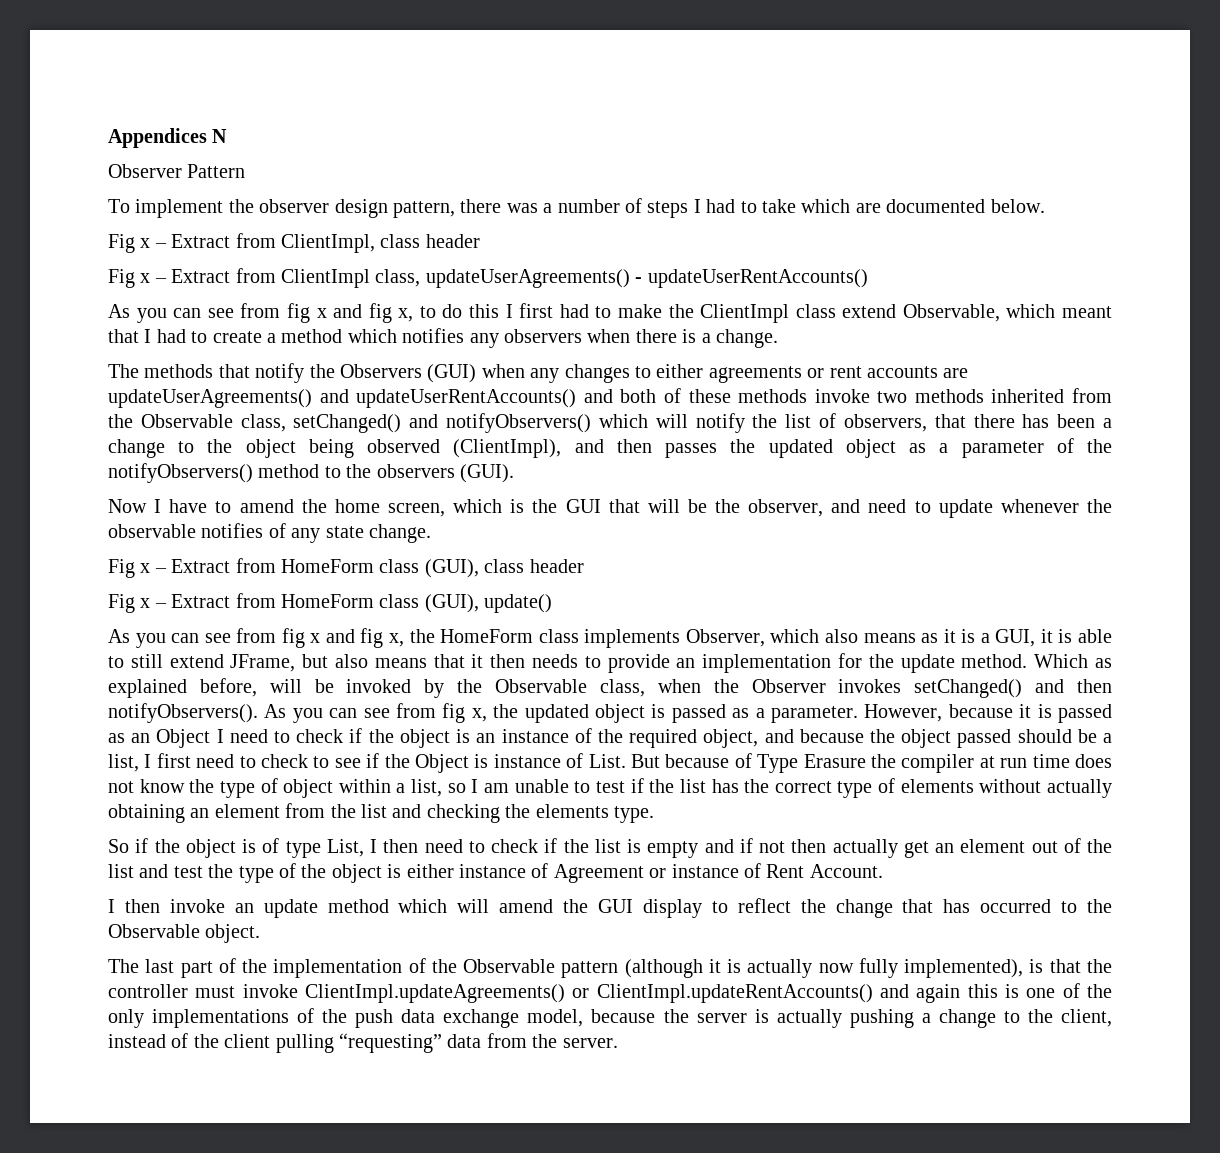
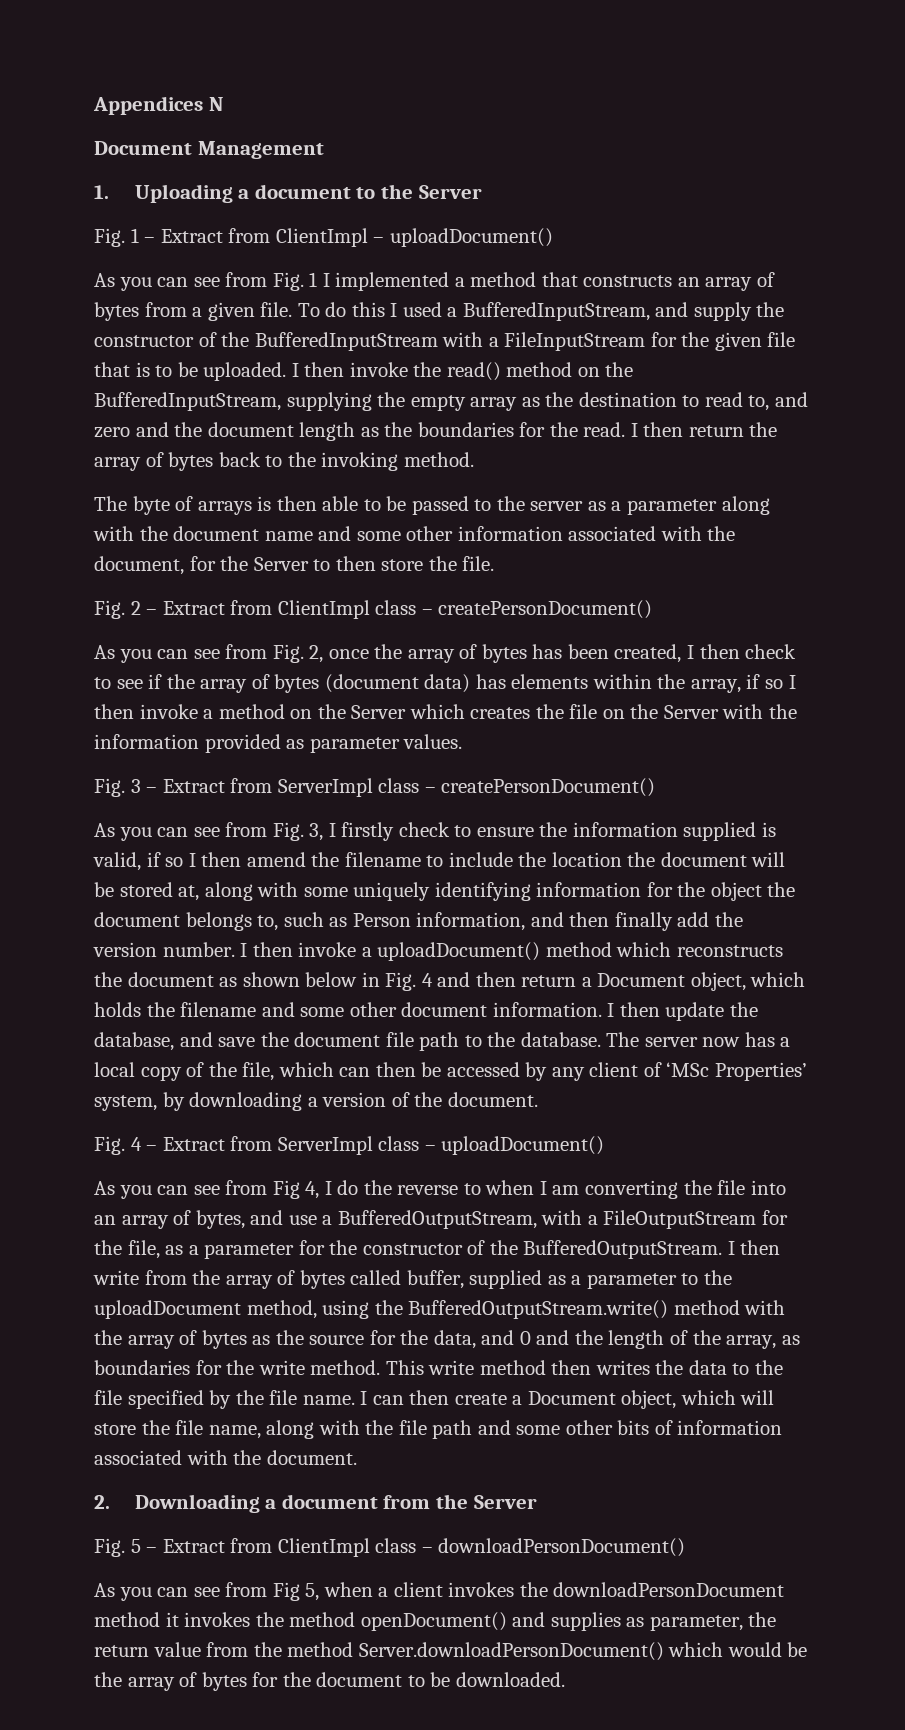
- Observer Pattern
- To implement the observer design pattern, there was a number of steps I had to take which are documented below.
- Fig x – Extract from ClientImpl, class header
- Fig x – Extract from ClientImpl class, updateUserAgreements() - updateUserRentAccounts()
- As you can see from fig x and fig x, to do this I first had to make the ClientImpl class extend Observable, which meant that I had to create a method which notifies any observers when there is a change.
- The methods that notify the Observers (GUI) when any changes to either agreements or rent accounts are updateUserAgreements() and updateUserRentAccounts() and both of these methods invoke two methods inherited from the Observable class, setChanged() and notifyObservers() which will notify the list of observers, that there has been a change to the object being observed (ClientImpl), and then passes the updated object as a parameter of the notifyObservers() method to the observers (GUI).
- Now I have to amend the home screen, which is the GUI that will be the observer, and need to update whenever the observable notifies of any state change.
- Fig x – Extract from HomeForm class (GUI), class header
- Fig x – Extract from HomeForm class (GUI), update()
- As you can see from fig x and fig x, the HomeForm class implements Observer, which also means as it is a GUI, it is able to still extend JFrame, but also means that it then needs to provide an implementation for the update method. Which as explained before, will be invoked by the Observable class, when the Observer invokes setChanged() and then notifyObservers(). As you can see from fig x, the updated object is passed as a parameter. However, because it is passed as an Object I need to check if the object is an instance of the required object, and because the object passed should be a list, I first need to check to see if the Object is instance of List. But because of Type Erasure the compiler at run time does not know the type of object within a list, so I am unable to test if the list has the correct type of elements without actually obtaining an element from the list and checking the elements type.
- So if the object is of type List, I then need to check if the list is empty and if not then actually get an element out of the list and test the type of the object is either instance of Agreement or instance of Rent Account.
- I then invoke an update method which will amend the GUI display to reflect the change that has occurred to the Observable object.
- The last part of the implementation of the Observable pattern (although it is actually now fully implemented), is that the controller must invoke ClientImpl.updateAgreements() or ClientImpl.updateRentAccounts() and again this is one of the only implementations of the push data exchange model, because the server is actually pushing a change to the client, instead of the client pulling “requesting” data from the server.
+ Document Management
+ 1. Uploading a document to the Server
+ Fig. 1 – Extract from ClientImpl – uploadDocument()
+ As you can see from Fig. 1 I implemented a method that constructs an array of bytes from a given file. To do this I used a BufferedInputStream, and supply the constructor of the BufferedInputStream with a FileInputStream for the given file that is to be uploaded. I then invoke the read() method on the BufferedInputStream, supplying the empty array as the destination to read to, and zero and the document length as the boundaries for the read. I then return the array of bytes back to the invoking method.
+ The byte of arrays is then able to be passed to the server as a parameter along with the document name and some other information associated with the document, for the Server to then store the file.
+ Fig. 2 – Extract from ClientImpl class – createPersonDocument()
+ As you can see from Fig. 2, once the array of bytes has been created, I then check to see if the array of bytes (document data) has elements within the array, if so I then invoke a method on the Server which creates the file on the Server with the information provided as parameter values.
+ Fig. 3 – Extract from ServerImpl class – createPersonDocument()
+ As you can see from Fig. 3, I firstly check to ensure the information supplied is valid, if so I then amend the filename to include the location the document will be stored at, along with some uniquely identifying information for the object the document belongs to, such as Person information, and then finally add the version number. I then invoke a uploadDocument() method which reconstructs the document as shown below in Fig. 4 and then return a Document object, which holds the filename and some other document information. I then update the database, and save the document file path to the database. The server now has a local copy of the file, which can then be accessed by any client of ‘MSc Properties’ system, by downloading a version of the document.
+ Fig. 4 – Extract from ServerImpl class – uploadDocument()
+ As you can see from Fig 4, I do the reverse to when I am converting the file into an array of bytes, and use a BufferedOutputStream, with a FileOutputStream for the file, as a parameter for the constructor of the BufferedOutputStream. I then write from the array of bytes called buffer, supplied as a parameter to the uploadDocument method, using the BufferedOutputStream.write() method with the array of bytes as the source for the data, and 0 and the length of the array, as boundaries for the write method. This write method then writes the data to the file specified by the file name. I can then create a Document object, which will store the file name, along with the file path and some other bits of information associated with the document.
+ 2. Downloading a document from the Server
+ Fig. 5 – Extract from ClientImpl class – downloadPersonDocument()
+ As you can see from Fig 5, when a client invokes the downloadPersonDocument method it invokes the method openDocument() and supplies as parameter, the return value from the method Server.downloadPersonDocument() which would be the array of bytes for the document to be downloaded.

